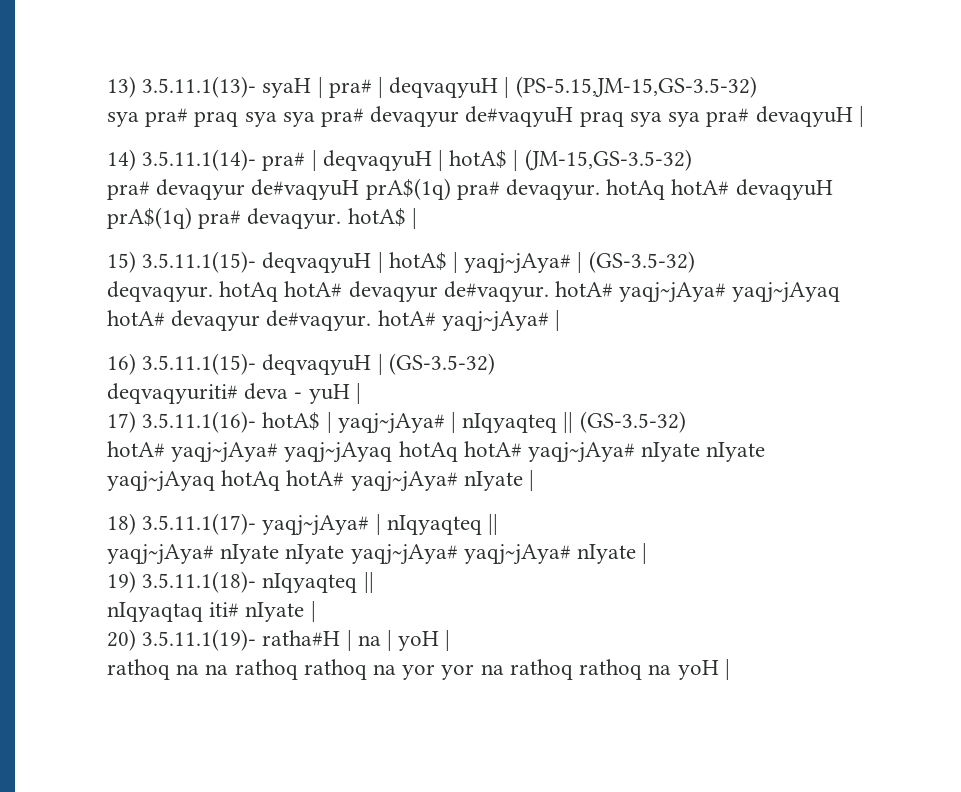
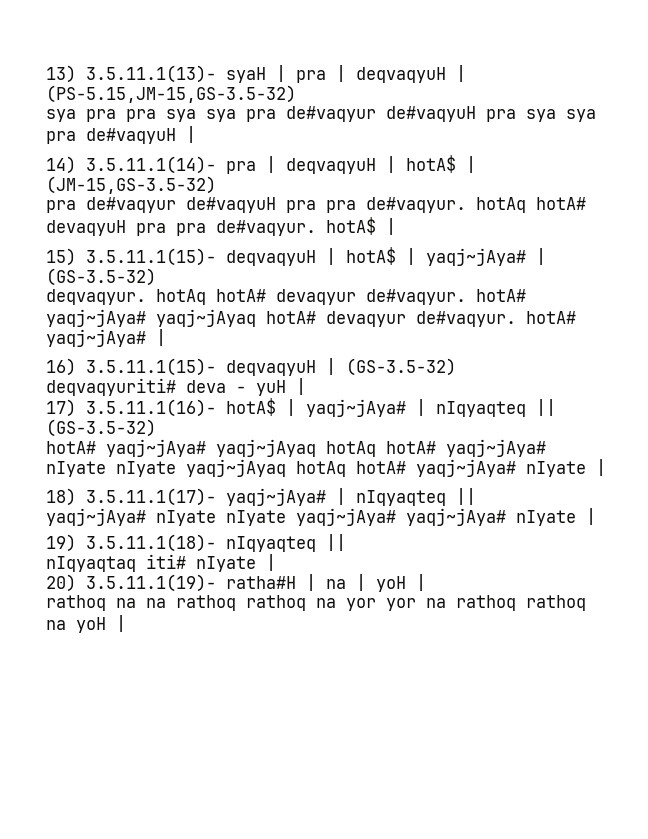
- 13) 3.5.11.1(13)- syaH | pra# | deqvaqyuH | (PS-5.15,JM-15,GS-3.5-32)
+ 13) 3.5.11.1(13)- syaH | pra | deqvaqyuH | (PS-5.15,JM-15,GS-3.5-32)
- sya pra# praq sya sya pra# devaqyur de#vaqyuH praq sya sya pra# devaqyuH |
+ sya pra pra sya sya pra de#vaqyur de#vaqyuH pra sya sya pra de#vaqyuH |
- 14) 3.5.11.1(14)- pra# | deqvaqyuH | hotA$ | (JM-15,GS-3.5-32)
+ 14) 3.5.11.1(14)- pra | deqvaqyuH | hotA$ | (JM-15,GS-3.5-32)
- pra# devaqyur de#vaqyuH prA$(1q) pra# devaqyur. hotAq hotA# devaqyuH prA$(1q) pra# devaqyur. hotA$ |
+ pra de#vaqyur de#vaqyuH pra pra de#vaqyur. hotAq hotA# devaqyuH pra pra de#vaqyur. hotA$ |

